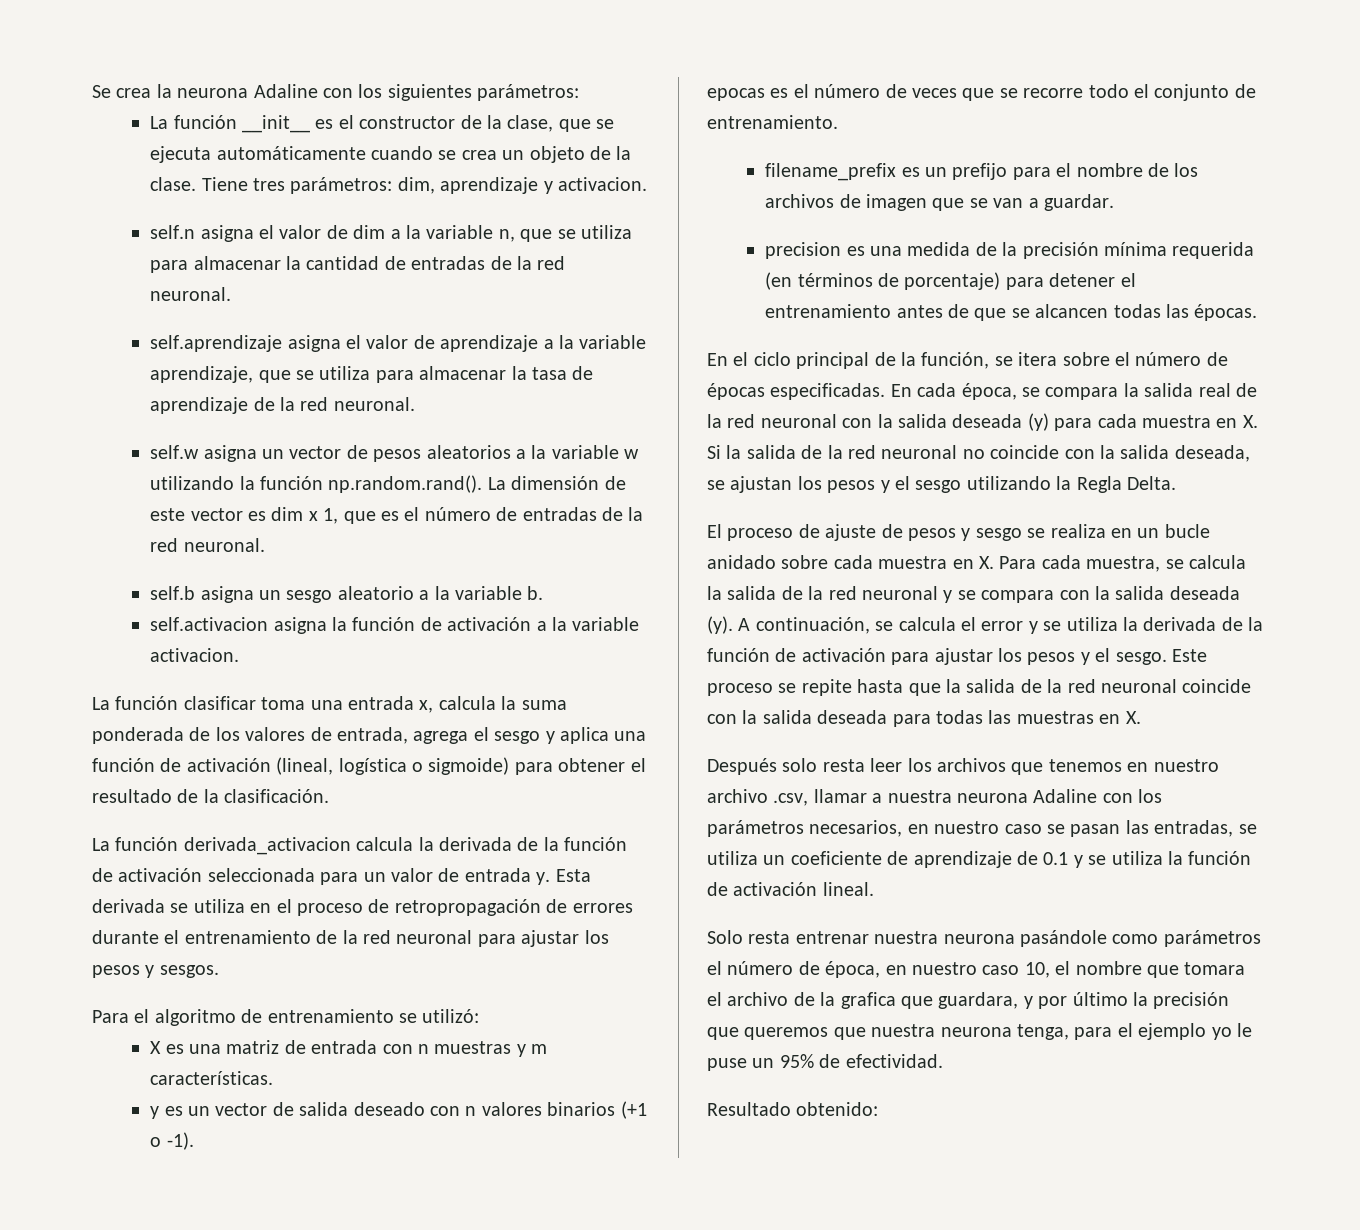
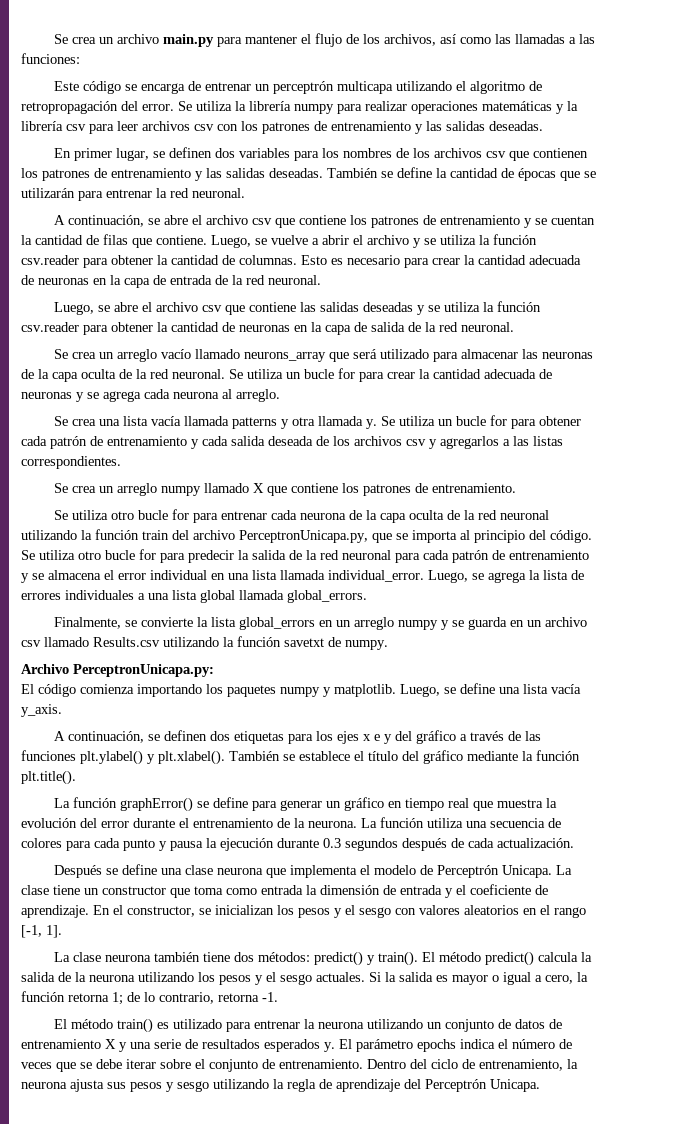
- Se crea la neurona Adaline con los siguientes parámetros:
- La función __init__ es el constructor de la clase, que se ejecuta automáticamente cuando se crea un objeto de la clase. Tiene tres parámetros: dim, aprendizaje y activacion.
- self.n asigna el valor de dim a la variable n, que se utiliza para almacenar la cantidad de entradas de la red neuronal.
- self.aprendizaje asigna el valor de aprendizaje a la variable aprendizaje, que se utiliza para almacenar la tasa de aprendizaje de la red neuronal.
- self.w asigna un vector de pesos aleatorios a la variable w utilizando la función np.random.rand(). La dimensión de este vector es dim x 1, que es el número de entradas de la red neuronal.
- self.b asigna un sesgo aleatorio a la variable b.
- self.activacion asigna la función de activación a la variable activacion.
- La función clasificar toma una entrada x, calcula la suma ponderada de los valores de entrada, agrega el sesgo y aplica una función de activación (lineal, logística o sigmoide) para obtener el resultado de la clasificación.
- La función derivada_activacion calcula la derivada de la función de activación seleccionada para un valor de entrada y. Esta derivada se utiliza en el proceso de retropropagación de errores durante el entrenamiento de la red neuronal para ajustar los pesos y sesgos.
- Para el algoritmo de entrenamiento se utilizó:
- X es una matriz de entrada con n muestras y m características.
- y es un vector de salida deseado con n valores binarios (+1 o -1).
- epocas es el número de veces que se recorre todo el conjunto de entrenamiento.
- filename_prefix es un prefijo para el nombre de los archivos de imagen que se van a guardar.
- precision es una medida de la precisión mínima requerida (en términos de porcentaje) para detener el entrenamiento antes de que se alcancen todas las épocas.
- En el ciclo principal de la función, se itera sobre el número de épocas especificadas. En cada época, se compara la salida real de la red neuronal con la salida deseada (y) para cada muestra en X. Si la salida de la red neuronal no coincide con la salida deseada, se ajustan los pesos y el sesgo utilizando la Regla Delta.
- El proceso de ajuste de pesos y sesgo se realiza en un bucle anidado sobre cada muestra en X. Para cada muestra, se calcula la salida de la red neuronal y se compara con la salida deseada (y). A continuación, se calcula el error y se utiliza la derivada de la función de activación para ajustar los pesos y el sesgo. Este proceso se repite hasta que la salida de la red neuronal coincide con la salida deseada para todas las muestras en X.
- Después solo resta leer los archivos que tenemos en nuestro archivo .csv, llamar a nuestra neurona Adaline con los parámetros necesarios, en nuestro caso se pasan las entradas, se utiliza un coeficiente de aprendizaje de 0.1 y se utiliza la función de activación lineal.
- Solo resta entrenar nuestra neurona pasándole como parámetros el número de época, en nuestro caso 10, el nombre que tomara el archivo de la grafica que guardara, y por último la precisión que queremos que nuestra neurona tenga, para el ejemplo yo le puse un 95% de efectividad.
- Resultado obtenido:
+ Se crea un archivo main.py para mantener el flujo de los archivos, así como las llamadas a las funciones:
+ Este código se encarga de entrenar un perceptrón multicapa utilizando el algoritmo de retropropagación del error. Se utiliza la librería numpy para realizar operaciones matemáticas y la librería csv para leer archivos csv con los patrones de entrenamiento y las salidas deseadas.
+ En primer lugar, se definen dos variables para los nombres de los archivos csv que contienen los patrones de entrenamiento y las salidas deseadas. También se define la cantidad de épocas que se utilizarán para entrenar la red neuronal.
+ A continuación, se abre el archivo csv que contiene los patrones de entrenamiento y se cuentan la cantidad de filas que contiene. Luego, se vuelve a abrir el archivo y se utiliza la función csv.reader para obtener la cantidad de columnas. Esto es necesario para crear la cantidad adecuada de neuronas en la capa de entrada de la red neuronal.
+ Luego, se abre el archivo csv que contiene las salidas deseadas y se utiliza la función csv.reader para obtener la cantidad de neuronas en la capa de salida de la red neuronal.
+ Se crea un arreglo vacío llamado neurons_array que será utilizado para almacenar las neuronas de la capa oculta de la red neuronal. Se utiliza un bucle for para crear la cantidad adecuada de neuronas y se agrega cada neurona al arreglo.
+ Se crea una lista vacía llamada patterns y otra llamada y. Se utiliza un bucle for para obtener cada patrón de entrenamiento y cada salida deseada de los archivos csv y agregarlos a las listas correspondientes.
+ Se crea un arreglo numpy llamado X que contiene los patrones de entrenamiento.
+ Se utiliza otro bucle for para entrenar cada neurona de la capa oculta de la red neuronal utilizando la función train del archivo PerceptronUnicapa.py, que se importa al principio del código. Se utiliza otro bucle for para predecir la salida de la red neuronal para cada patrón de entrenamiento y se almacena el error individual en una lista llamada individual_error. Luego, se agrega la lista de errores individuales a una lista global llamada global_errors.
+ Finalmente, se convierte la lista global_errors en un arreglo numpy y se guarda en un archivo csv llamado Results.csv utilizando la función savetxt de numpy.
+ Archivo PerceptronUnicapa.py:
+ El código comienza importando los paquetes numpy y matplotlib. Luego, se define una lista vacía y_axis.
+ A continuación, se definen dos etiquetas para los ejes x e y del gráfico a través de las funciones plt.ylabel() y plt.xlabel(). También se establece el título del gráfico mediante la función plt.title().
+ La función graphError() se define para generar un gráfico en tiempo real que muestra la evolución del error durante el entrenamiento de la neurona. La función utiliza una secuencia de colores para cada punto y pausa la ejecución durante 0.3 segundos después de cada actualización.
+ Después se define una clase neurona que implementa el modelo de Perceptrón Unicapa. La clase tiene un constructor que toma como entrada la dimensión de entrada y el coeficiente de aprendizaje. En el constructor, se inicializan los pesos y el sesgo con valores aleatorios en el rango [-1, 1].
+ La clase neurona también tiene dos métodos: predict() y train(). El método predict() calcula la salida de la neurona utilizando los pesos y el sesgo actuales. Si la salida es mayor o igual a cero, la función retorna 1; de lo contrario, retorna -1.
+ El método train() es utilizado para entrenar la neurona utilizando un conjunto de datos de entrenamiento X y una serie de resultados esperados y. El parámetro epochs indica el número de veces que se debe iterar sobre el conjunto de entrenamiento. Dentro del ciclo de entrenamiento, la neurona ajusta sus pesos y sesgo utilizando la regla de aprendizaje del Perceptrón Unicapa.

